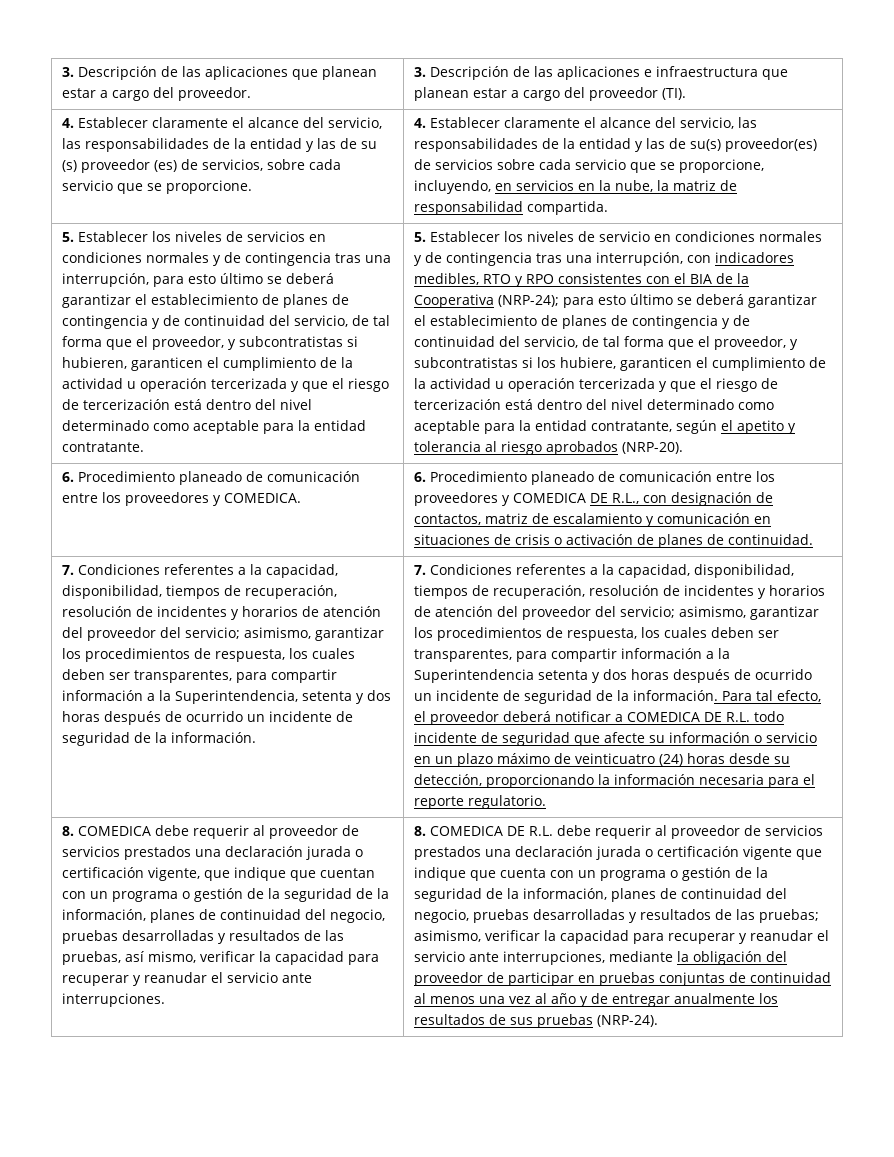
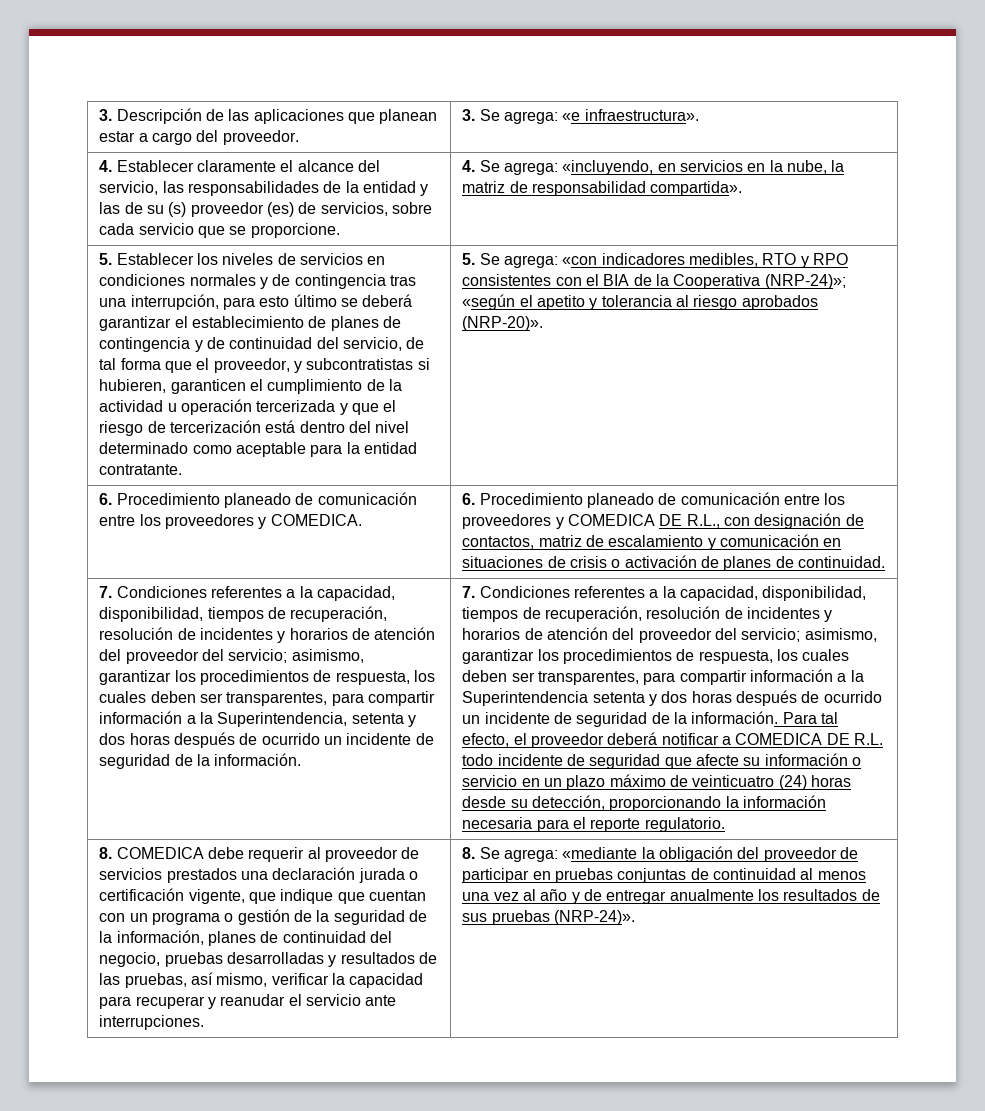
- 3. Descripción de las aplicaciones que planean estar a cargo del proveedor. | 3. Descripción de las aplicaciones e infraestructura que planean estar a cargo del proveedor (TI).
+ 3. Descripción de las aplicaciones que planean estar a cargo del proveedor. | 3. Se agrega: «e infraestructura».
- 4. Establecer claramente el alcance del servicio, las responsabilidades de la entidad y las de su(s) proveedor(es) de servicios sobre cada servicio que se proporcione, incluyendo, en servicios en la nube, la matriz de responsabilidad compartida.
+ 4. Se agrega: «incluyendo, en servicios en la nube, la matriz de responsabilidad compartida».
- 5. Establecer los niveles de servicio en condiciones normales y de contingencia tras una interrupción, con indicadores medibles, RTO y RPO consistentes con el BIA de la Cooperativa (NRP-24); para esto último se deberá garantizar el establecimiento de planes de contingencia y de continuidad del servicio, de tal forma que el proveedor, y subcontratistas si los hubiere, garanticen el cumplimiento de la actividad u operación tercerizada y que el riesgo de tercerización está dentro del nivel determinado como aceptable para la entidad contratante, según el apetito y tolerancia al riesgo aprobados (NRP-20).
+ 5. Se agrega: «con indicadores medibles, RTO y RPO consistentes con el BIA de la Cooperativa (NRP-24)»; «según el apetito y tolerancia al riesgo aprobados (NRP-20)».
- 8. COMEDICA DE R.L. debe requerir al proveedor de servicios prestados una declaración jurada o certificación vigente que indique que cuenta con un programa o gestión de la seguridad de la información, planes de continuidad del negocio, pruebas desarrolladas y resultados de las pruebas; asimismo, verificar la capacidad para recuperar y reanudar el servicio ante interrupciones, mediante la obligación del proveedor de participar en pruebas conjuntas de continuidad al menos una vez al año y de entregar anualmente los resultados de sus pruebas (NRP-24).
+ 8. Se agrega: «mediante la obligación del proveedor de participar en pruebas conjuntas de continuidad al menos una vez al año y de entregar anualmente los resultados de sus pruebas (NRP-24)».

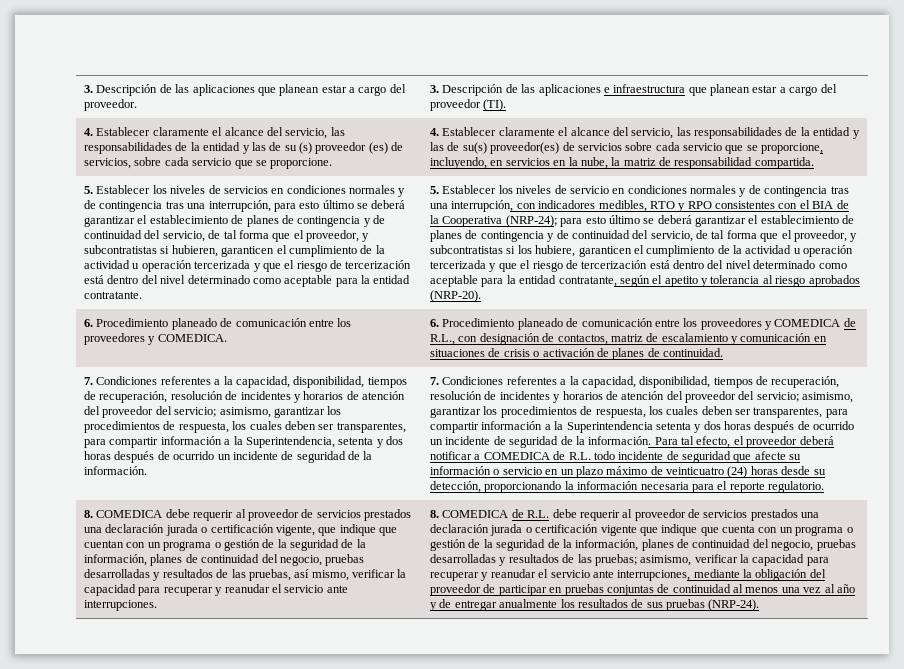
- 3. Descripción de las aplicaciones que planean estar a cargo del proveedor. | 3. Se agrega: «e infraestructura».
+ 3. Descripción de las aplicaciones que planean estar a cargo del proveedor. | 3. Descripción de las aplicaciones e infraestructura que planean estar a cargo del proveedor (TI).
- 4. Se agrega: «incluyendo, en servicios en la nube, la matriz de responsabilidad compartida».
+ 4. Establecer claramente el alcance del servicio, las responsabilidades de la entidad y las de su(s) proveedor(es) de servicios sobre cada servicio que se proporcione, incluyendo, en servicios en la nube, la matriz de responsabilidad compartida.
- 5. Se agrega: «con indicadores medibles, RTO y RPO consistentes con el BIA de la Cooperativa (NRP-24)»; «según el apetito y tolerancia al riesgo aprobados (NRP-20)».
+ 5. Establecer los niveles de servicio en condiciones normales y de contingencia tras una interrupción, con indicadores medibles, RTO y RPO consistentes con el BIA de la Cooperativa (NRP-24); para esto último se deberá garantizar el establecimiento de planes de contingencia y de continuidad del servicio, de tal forma que el proveedor, y subcontratistas si los hubiere, garanticen el cumplimiento de la actividad u operación tercerizada y que el riesgo de tercerización está dentro del nivel determinado como aceptable para la entidad contratante, según el apetito y tolerancia al riesgo aprobados (NRP-20).
- 6. Procedimiento planeado de comunicación entre los proveedores y COMEDICA DE R.L., con designación de contactos, matriz de escalamiento y comunicación en situaciones de crisis o activación de planes de continuidad.
+ 6. Procedimiento planeado de comunicación entre los proveedores y COMEDICA de R.L., con designación de contactos, matriz de escalamiento y comunicación en situaciones de crisis o activación de planes de continuidad.
- Para tal efecto, el proveedor deberá notificar a COMEDICA DE R.L. todo incidente de seguridad que afecte su información o servicio en un plazo máximo de veinticuatro (24) horas desde su detección, proporcionando la información necesaria para el reporte regulatorio.
+ Para tal efecto, el proveedor deberá notificar a COMEDICA de R.L. todo incidente de seguridad que afecte su información o servicio en un plazo máximo de veinticuatro (24) horas desde su detección, proporcionando la información necesaria para el reporte regulatorio.
- 8. Se agrega: «mediante la obligación del proveedor de participar en pruebas conjuntas de continuidad al menos una vez al año y de entregar anualmente los resultados de sus pruebas (NRP-24)».
+ 8. COMEDICA de R.L. debe requerir al proveedor de servicios prestados una declaración jurada o certificación vigente que indique que cuenta con un programa o gestión de la seguridad de la información, planes de continuidad del negocio, pruebas desarrolladas y resultados de las pruebas; asimismo, verificar la capacidad para recuperar y reanudar el servicio ante interrupciones, mediante la obligación del proveedor de participar en pruebas conjuntas de continuidad al menos una vez al año y de entregar anualmente los resultados de sus pruebas (NRP-24).

